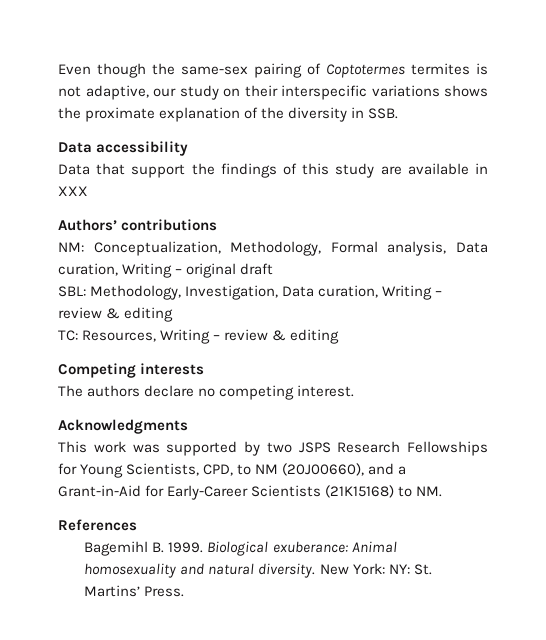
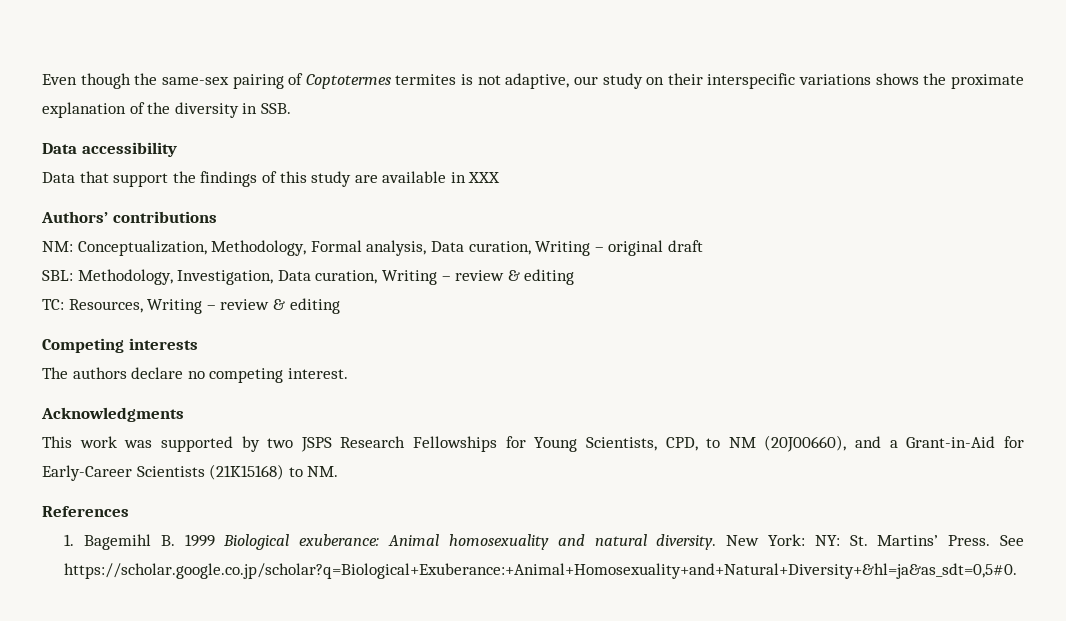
- Bagemihl B. 1999. Biological exuberance: Animal homosexuality and natural diversity.
+ 1. Bagemihl B. 1999 Biological exuberance: Animal homosexuality and natural diversity.
+ See https://scholar.google.co.jp/scholar?q=Biological+Exuberance:+Animal+Homosexuality+and+Natural+Diversity+&hl=ja&as_sdt=0,5#0.

